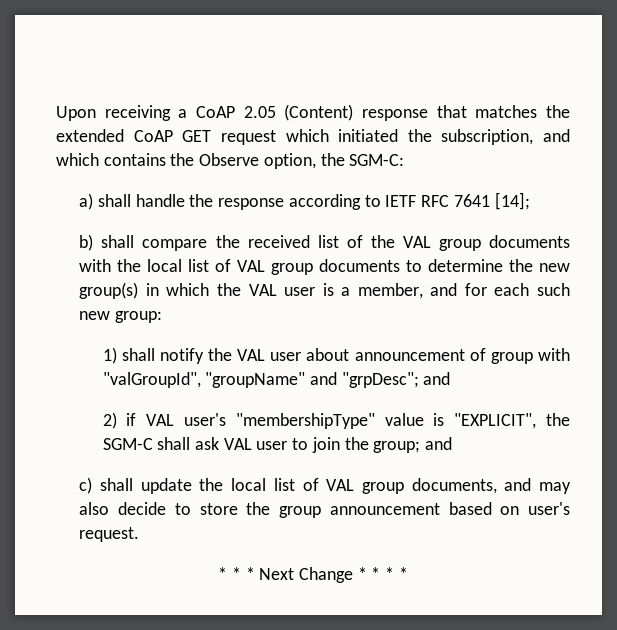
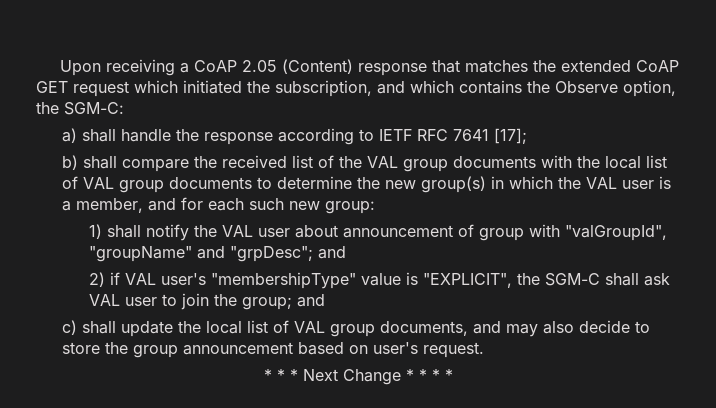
- a) shall handle the response according to IETF RFC 7641 [14];
+ a) shall handle the response according to IETF RFC 7641 [17];

